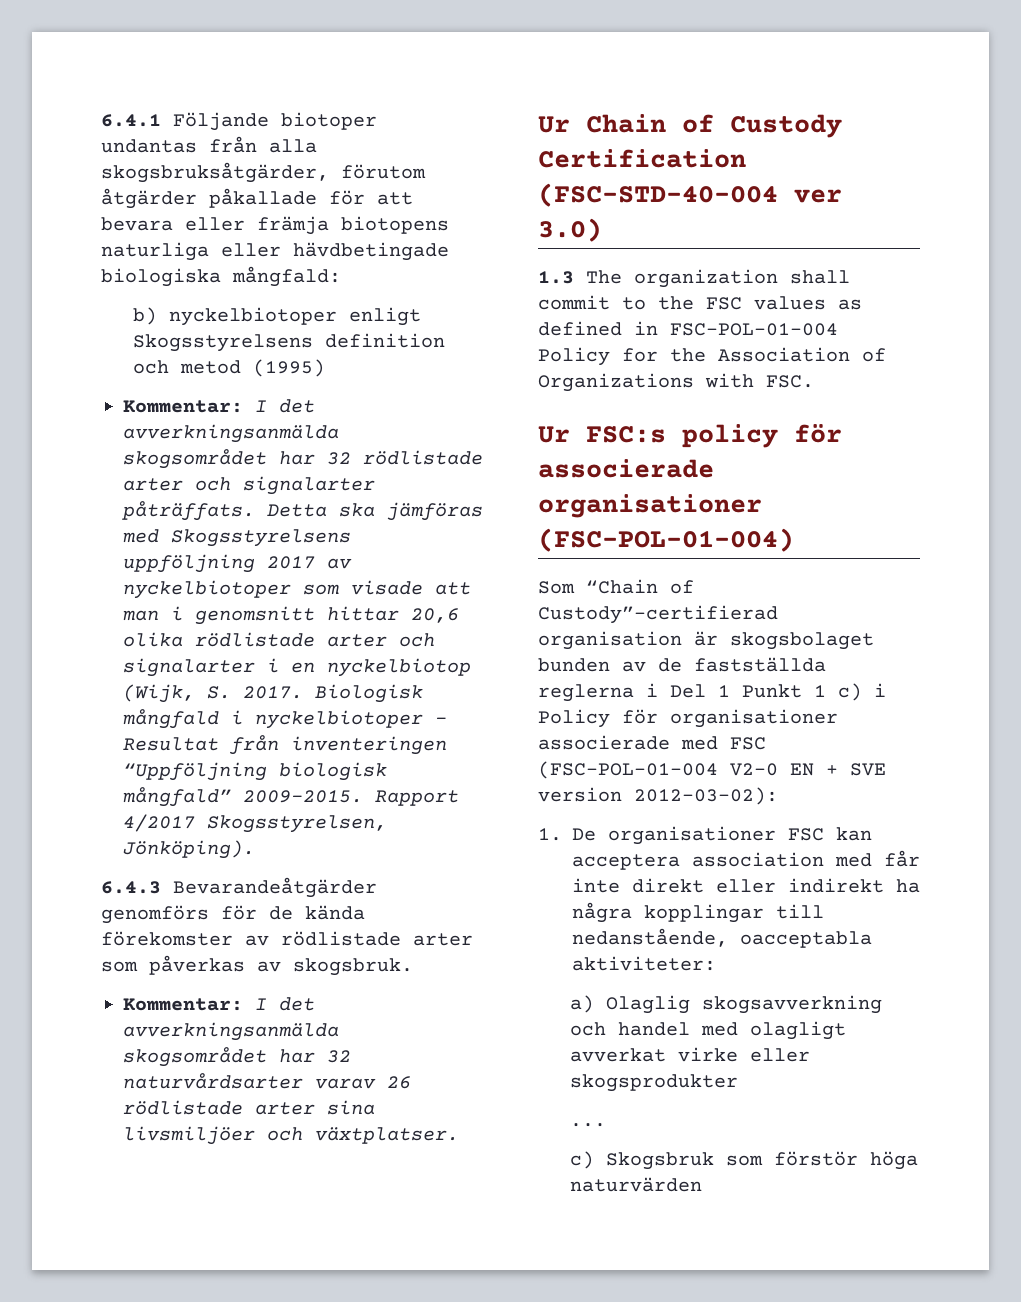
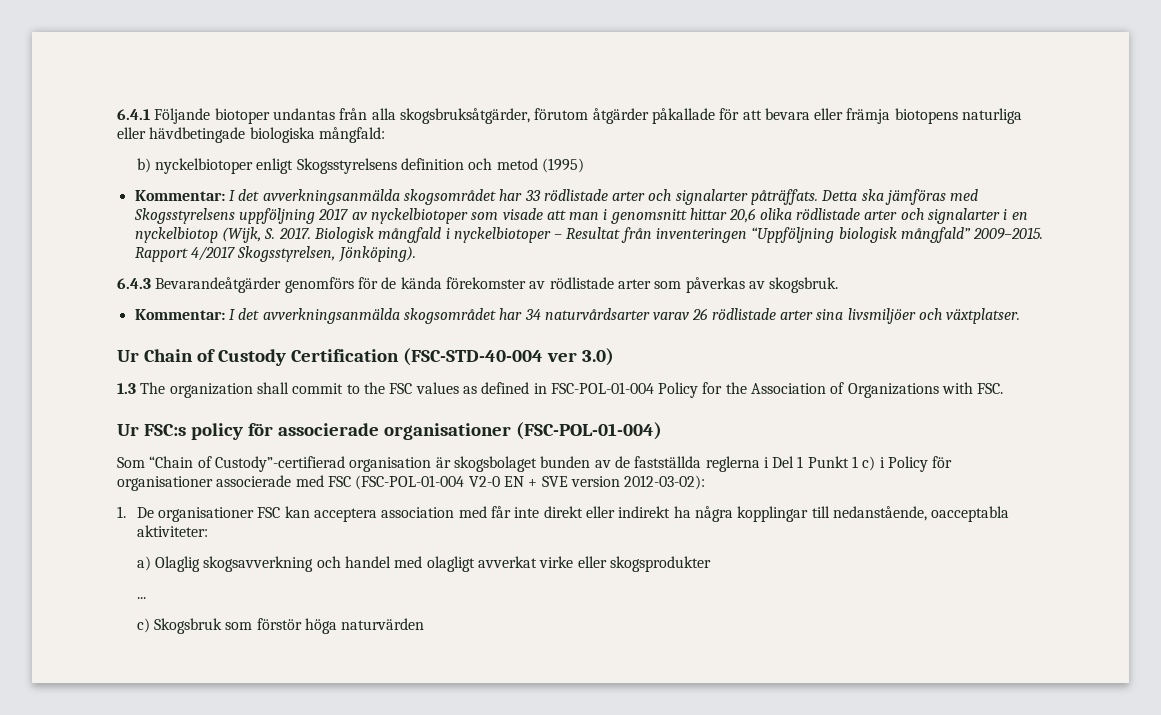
- Kommentar: I det avverkningsanmälda skogsområdet har 32 rödlistade arter och signalarter påträffats.
+ Kommentar: I det avverkningsanmälda skogsområdet har 33 rödlistade arter och signalarter påträffats.
- Kommentar: I det avverkningsanmälda skogsområdet har 32 naturvårdsarter varav 26 rödlistade arter sina livsmiljöer och växtplatser.
+ Kommentar: I det avverkningsanmälda skogsområdet har 34 naturvårdsarter varav 26 rödlistade arter sina livsmiljöer och växtplatser.

